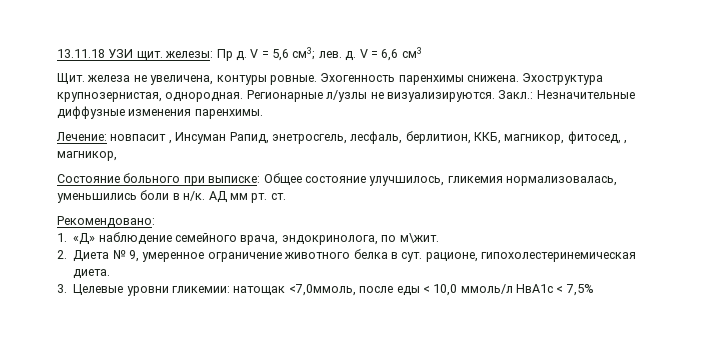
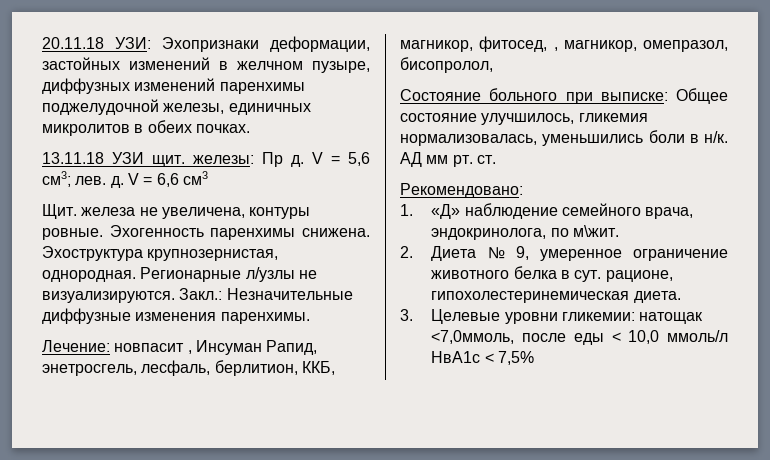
+ 20.11.18 УЗИ: Эхопризнаки деформации, застойных изменений в желчном пузыре, диффузных изменений паренхимы поджелудочной железы, единичных микролитов в обеих почках.
- Лечение: новпасит , Инсуман Рапид, энетросгель, лесфаль, берлитион, ККБ, магникор, фитосед, , магникор,
+ Лечение: новпасит , Инсуман Рапид, энетросгель, лесфаль, берлитион, ККБ, магникор, фитосед, , магникор, омепразол, бисопролол,

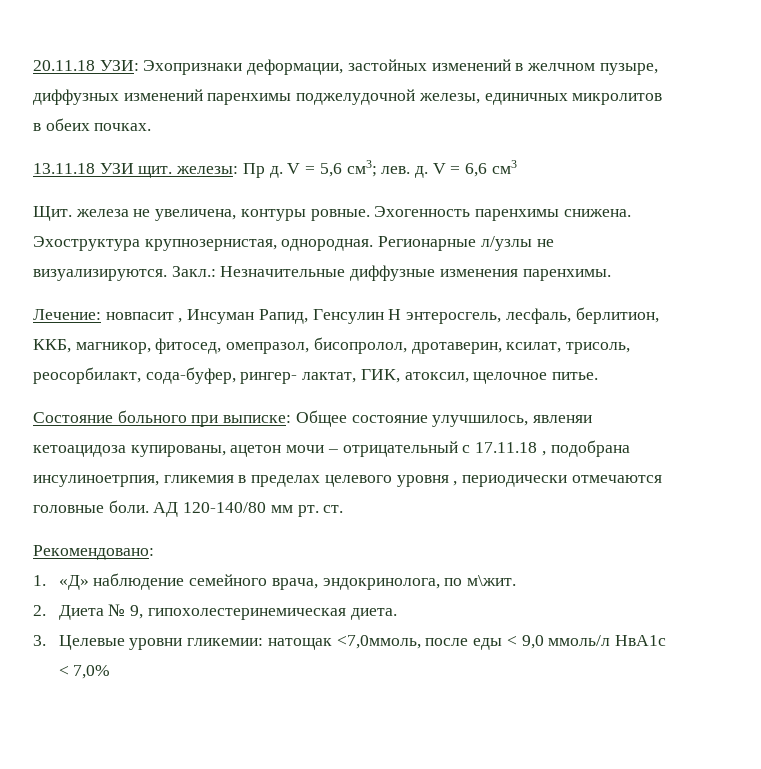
- Лечение: новпасит , Инсуман Рапид, энетросгель, лесфаль, берлитион, ККБ, магникор, фитосед, , магникор, омепразол, бисопролол,
+ Лечение: новпасит , Инсуман Рапид, Генсулин Н энтеросгель, лесфаль, берлитион, ККБ, магникор, фитосед, омепразол, бисопролол, дротаверин, ксилат, трисоль, реосорбилакт, сода-буфер, рингер- лактат, ГИК, атоксил, щелочное питье.
- Состояние больного при выписке: Общее состояние улучшилось, гликемия нормализовалась, уменьшились боли в н/к. АД мм рт. ст.
+ Состояние больного при выписке: Общее состояние улучшилось, явленяи кетоацидоза купированы, ацетон мочи – отрицательный с 17.11.18 , подобрана инсулиноетрпия, гликемия в пределах целевого уровня , периодически отмечаются головные боли. АД 120-140/80 мм рт. ст.
- 2. Диета № 9, умеренное ограничение животного белка в сут. рационе, гипохолестеринемическая диета.
+ 2. Диета № 9, гипохолестеринемическая диета.
- 3. Целевые уровни гликемии: натощак <7,0ммоль, после еды < 10,0 ммоль/л НвА1с < 7,5%
+ 3. Целевые уровни гликемии: натощак <7,0ммоль, после еды < 9,0 ммоль/л НвА1с < 7,0%

